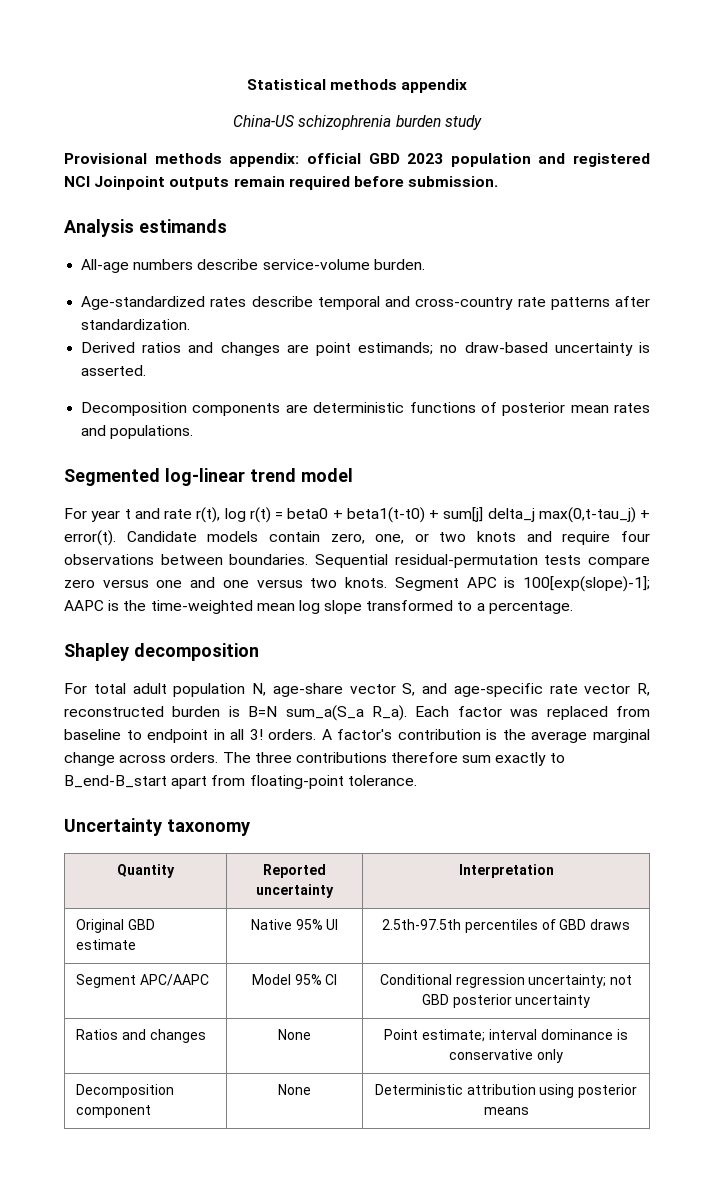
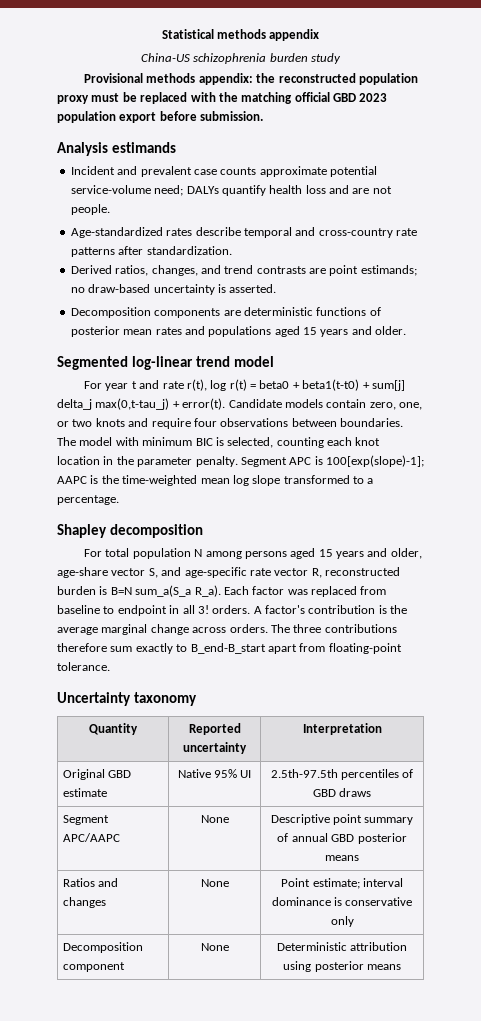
- Provisional methods appendix: official GBD 2023 population and registered NCI Joinpoint outputs remain required before submission.
+ Provisional methods appendix: the reconstructed population proxy must be replaced with the matching official GBD 2023 population export before submission.
  Analysis estimands
- All-age numbers describe service-volume burden.
+ Incident and prevalent case counts approximate potential service-volume need; DALYs quantify health loss and are not people.
- Derived ratios and changes are point estimands; no draw-based uncertainty is asserted.
+ Derived ratios, changes, and trend contrasts are point estimands; no draw-based uncertainty is asserted.
- Decomposition components are deterministic functions of posterior mean rates and populations.
+ Decomposition components are deterministic functions of posterior mean rates and populations aged 15 years and older.
- Sequential residual-permutation tests compare zero versus one and one versus two knots.
+ The model with minimum BIC is selected, counting each knot location in the parameter penalty.
- For total adult population N, age-share vector S, and age-specific rate vector R, reconstructed burden is B=N sum_a(S_a R_a).
+ For total population N among persons aged 15 years and older, age-share vector S, and age-specific rate vector R, reconstructed burden is B=N sum_a(S_a R_a).
- Segment APC/AAPC | Model 95% CI | Conditional regression uncertainty; not GBD posterior uncertainty
+ Segment APC/AAPC | None | Descriptive point summary of annual GBD posterior means

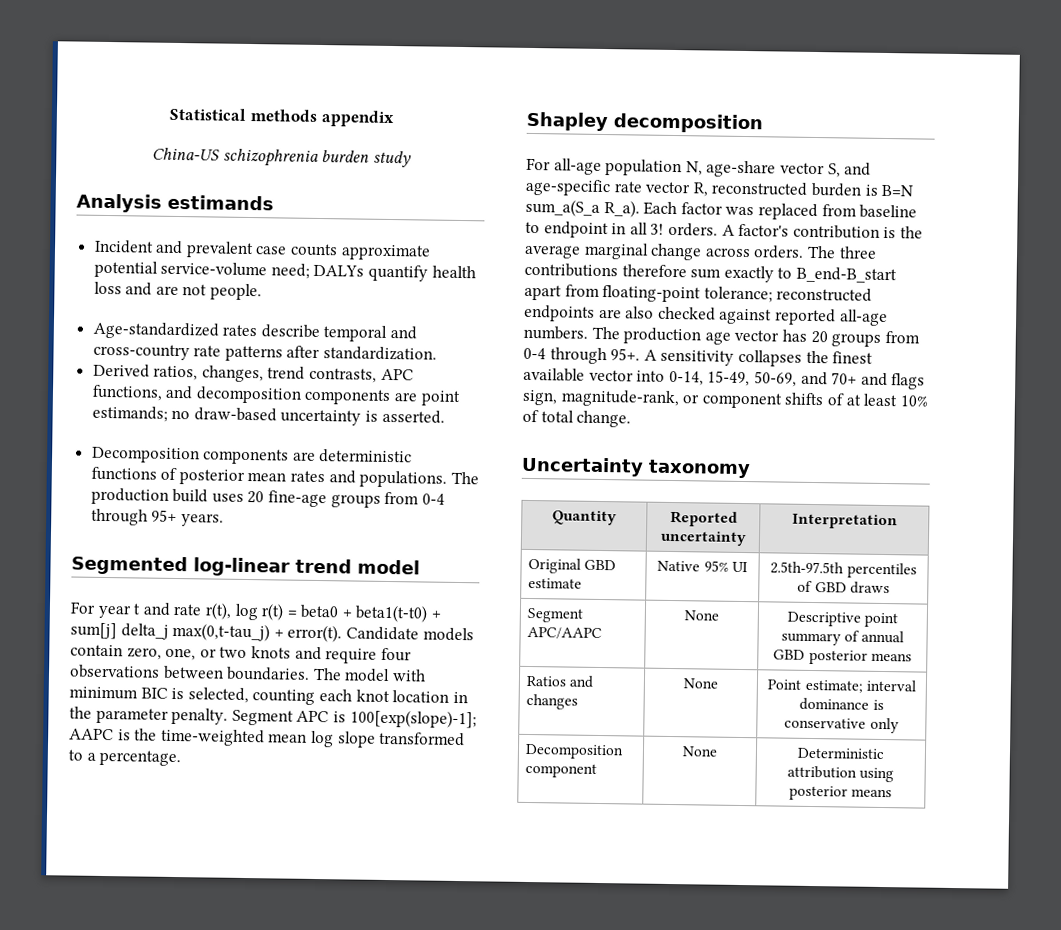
- Provisional methods appendix: the reconstructed population proxy must be replaced with the matching official GBD 2023 population export before submission.
- Derived ratios, changes, and trend contrasts are point estimands; no draw-based uncertainty is asserted.
+ Derived ratios, changes, trend contrasts, APC functions, and decomposition components are point estimands; no draw-based uncertainty is asserted.
- Decomposition components are deterministic functions of posterior mean rates and populations aged 15 years and older.
+ Decomposition components are deterministic functions of posterior mean rates and populations. The production build uses 20 fine-age groups from 0-4 through 95+ years.
- For total population N among persons aged 15 years and older, age-share vector S, and age-specific rate vector R, reconstructed burden is B=N sum_a(S_a R_a).
+ For all-age population N, age-share vector S, and age-specific rate vector R, reconstructed burden is B=N sum_a(S_a R_a).
- The three contributions therefore sum exactly to B_end-B_start apart from floating-point tolerance.
+ The three contributions therefore sum exactly to B_end-B_start apart from floating-point tolerance; reconstructed endpoints are also checked against reported all-age numbers. The production age vector has 20 groups from 0-4 through 95+. A sensitivity collapses the finest available vector into 0-14, 15-49, 50-69, and 70+ and flags sign, magnitude-rank, or component shifts of at least 10% of total change.

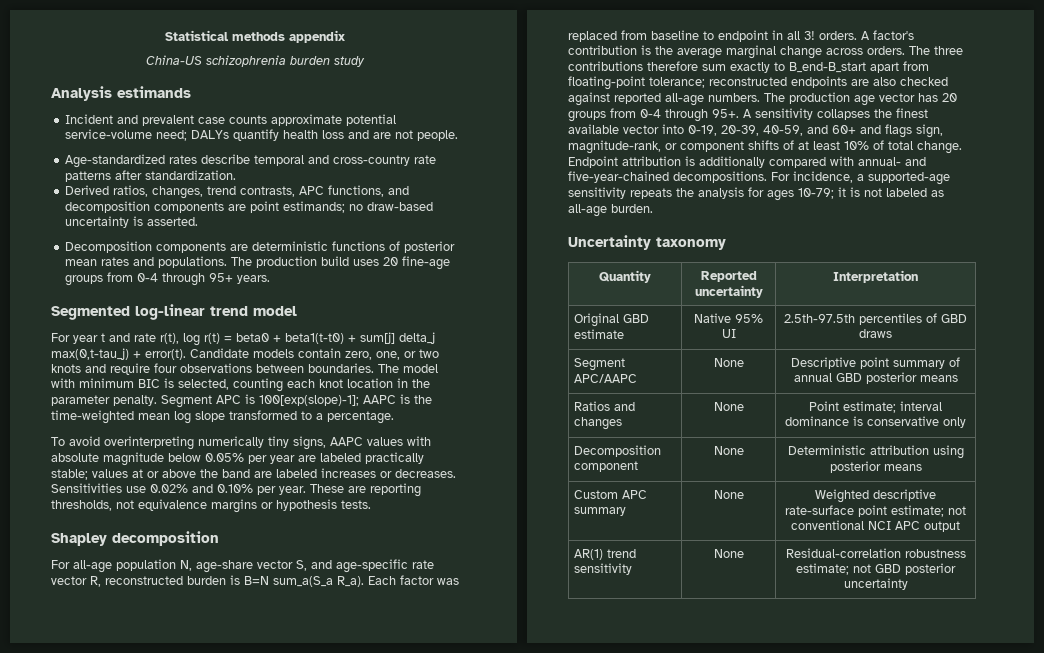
+ To avoid overinterpreting numerically tiny signs, AAPC values with absolute magnitude below 0.05% per year are labeled practically stable; values at or above the band are labeled increases or decreases. Sensitivities use 0.02% and 0.10% per year. These are reporting thresholds, not equivalence margins or hypothesis tests.
- A sensitivity collapses the finest available vector into 0-14, 15-49, 50-69, and 70+ and flags sign, magnitude-rank, or component shifts of at least 10% of total change.
+ A sensitivity collapses the finest available vector into 0-19, 20-39, 40-59, and 60+ and flags sign, magnitude-rank, or component shifts of at least 10% of total change. Endpoint attribution is additionally compared with annual- and five-year-chained decompositions. For incidence, a supported-age sensitivity repeats the analysis for ages 10-79; it is not labeled as all-age burden.
+ Custom APC summary | None | Weighted descriptive rate-surface point estimate; not conventional NCI APC output
+ AR(1) trend sensitivity | None | Residual-correlation robustness estimate; not GBD posterior uncertainty

